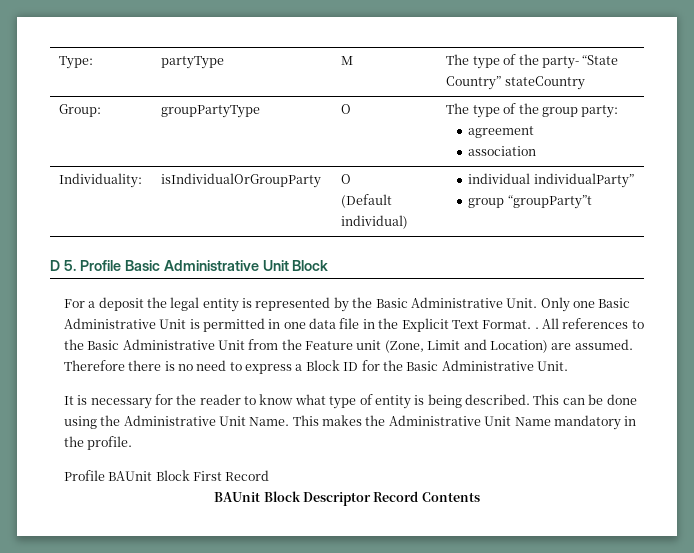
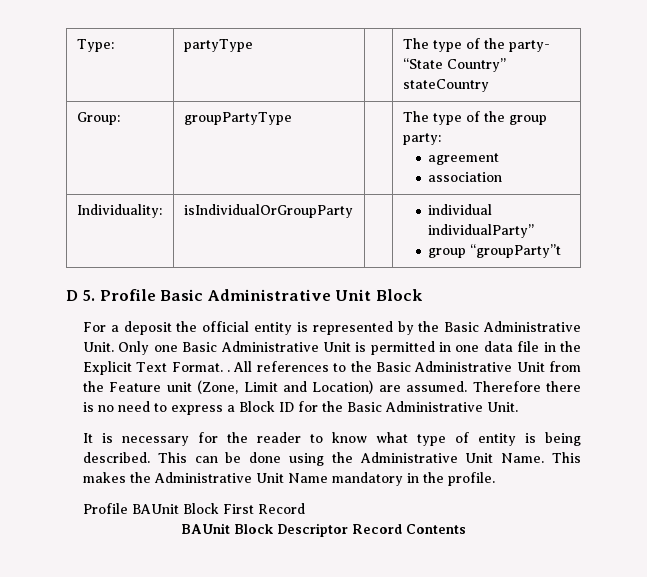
- Type: | partyType | M | The type of the party- “State Country” stateCountry
+ Type: | partyType | | The type of the party- “State Country” stateCountry
- Group: | groupPartyType | O | The type of the group party:
+ Group: | groupPartyType | | The type of the group party:
- Individuality: | isIndividualOrGroupParty | O
- (Default individual) | individual individualParty”
+ Individuality: | isIndividualOrGroupParty | | individual individualParty”
- For a deposit the legal entity is represented by the Basic Administrative Unit.
+ For a deposit the official entity is represented by the Basic Administrative Unit.

